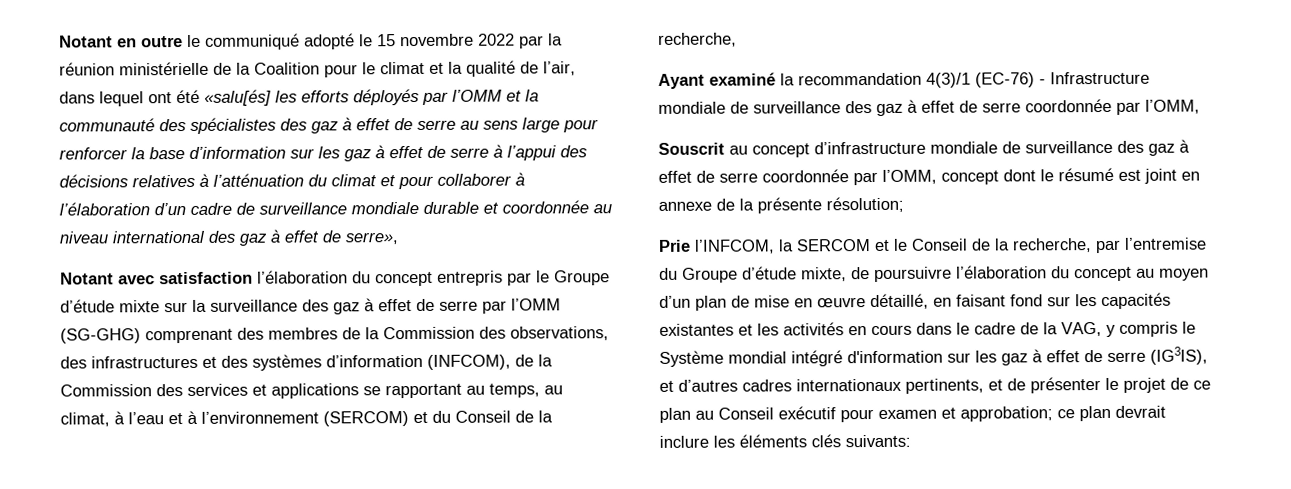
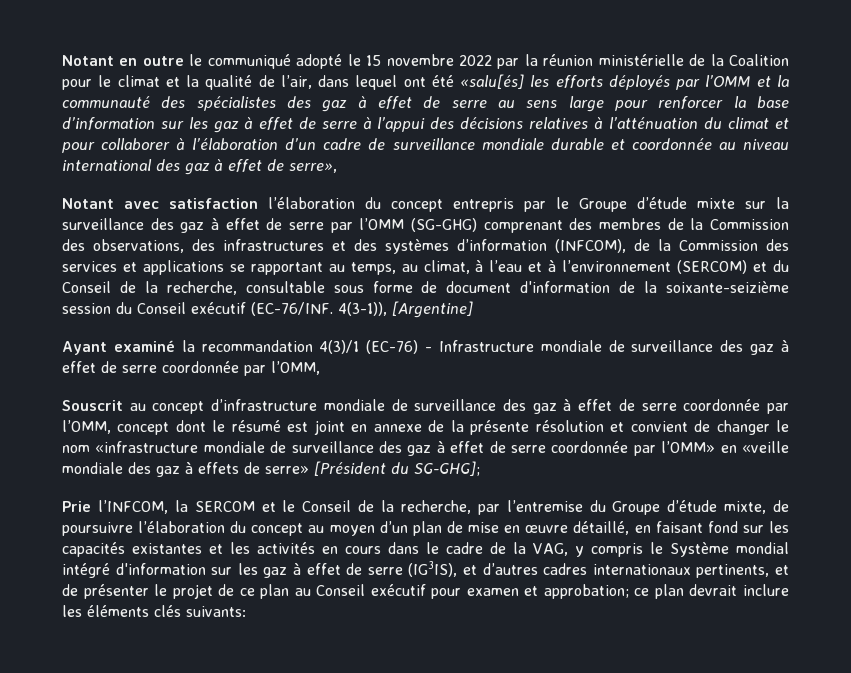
- Notant avec satisfaction l’élaboration du concept entrepris par le Groupe d’étude mixte sur la surveillance des gaz à effet de serre par l’OMM (SG-GHG) comprenant des membres de la Commission des observations, des infrastructures et des systèmes d’information (INFCOM), de la Commission des services et applications se rapportant au temps, au climat, à l’eau et à l’environnement (SERCOM) et du Conseil de la recherche,
+ Notant avec satisfaction l’élaboration du concept entrepris par le Groupe d’étude mixte sur la surveillance des gaz à effet de serre par l’OMM (SG-GHG) comprenant des membres de la Commission des observations, des infrastructures et des systèmes d’information (INFCOM), de la Commission des services et applications se rapportant au temps, au climat, à l’eau et à l’environnement (SERCOM) et du Conseil de la recherche, consultable sous forme de document d'information de la soixante-seizième session du Conseil exécutif (EC-76/INF. 4(3-1)), [Argentine]
- Souscrit au concept d’infrastructure mondiale de surveillance des gaz à effet de serre coordonnée par l’OMM, concept dont le résumé est joint en annexe de la présente résolution;
+ Souscrit au concept d’infrastructure mondiale de surveillance des gaz à effet de serre coordonnée par l’OMM, concept dont le résumé est joint en annexe de la présente résolution et convient de changer le nom «infrastructure mondiale de surveillance des gaz à effet de serre coordonnée par l’OMM» en «veille mondiale des gaz à effets de serre» [Président du SG-GHG];

